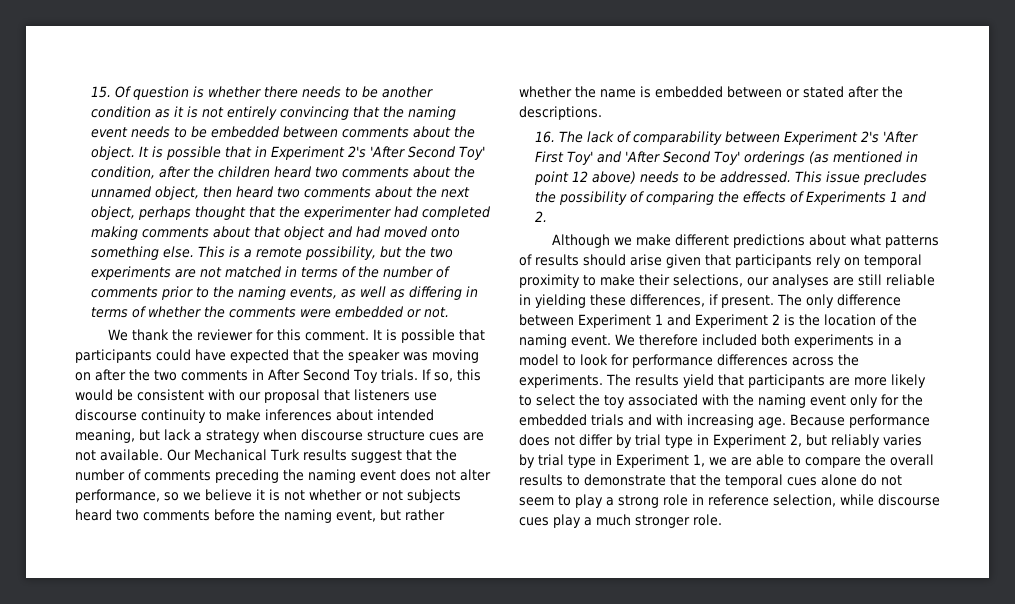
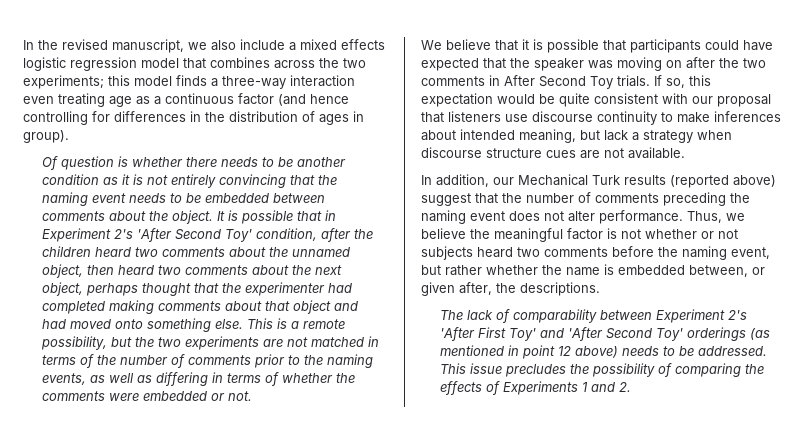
- 15. Of question is whether there needs to be another condition as it is not entirely convincing that the naming event needs to be embedded between comments about the object.
+ In the revised manuscript, we also include a mixed effects logistic regression model that combines across the two experiments; this model finds a three-way interaction even treating age as a continuous factor (and hence controlling for differences in the distribution of ages in group).
+ Of question is whether there needs to be another condition as it is not entirely convincing that the naming event needs to be embedded between comments about the object.
- We thank the reviewer for this comment. It is possible that participants could have expected that the speaker was moving on after the two comments in After Second Toy trials.
+ We believe that it is possible that participants could have expected that the speaker was moving on after the two comments in After Second Toy trials.
- If so, this would be consistent with our proposal that listeners use discourse continuity to make inferences about intended meaning, but lack a strategy when discourse structure cues are not available. Our Mechanical Turk results suggest that the number of comments preceding the naming event does not alter performance, so we believe it is not whether or not subjects heard two comments before the naming event, but rather whether the name is embedded between or stated after the descriptions.
+ If so, this expectation would be quite consistent with our proposal that listeners use discourse continuity to make inferences about intended meaning, but lack a strategy when discourse structure cues are not available.
+ In addition, our Mechanical Turk results (reported above) suggest that the number of comments preceding the naming event does not alter performance. Thus, we believe the meaningful factor is not whether or not subjects heard two comments before the naming event, but rather whether the name is embedded between, or given after, the descriptions.
- 16. The lack of comparability between Experiment 2's 'After First Toy' and 'After Second Toy' orderings (as mentioned in point 12 above) needs to be addressed.
+ The lack of comparability between Experiment 2's 'After First Toy' and 'After Second Toy' orderings (as mentioned in point 12 above) needs to be addressed.
- Although we make different predictions about what patterns of results should arise given that participants rely on temporal proximity to make their selections, our analyses are still reliable in yielding these differences, if present. The only difference between Experiment 1 and Experiment 2 is the location of the naming event. We therefore included both experiments in a model to look for performance differences across the experiments. The results yield that participants are more likely to select the toy associated with the naming event only for the embedded trials and with increasing age. Because performance does not differ by trial type in Experiment 2, but reliably varies by trial type in Experiment 1, we are able to compare the overall results to demonstrate that the temporal cues alone do not seem to play a strong role in reference selection, while discourse cues play a much stronger role.

